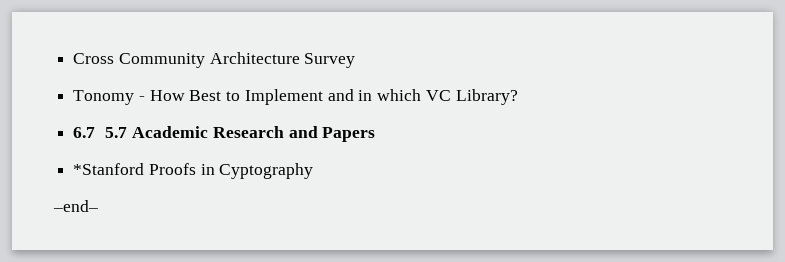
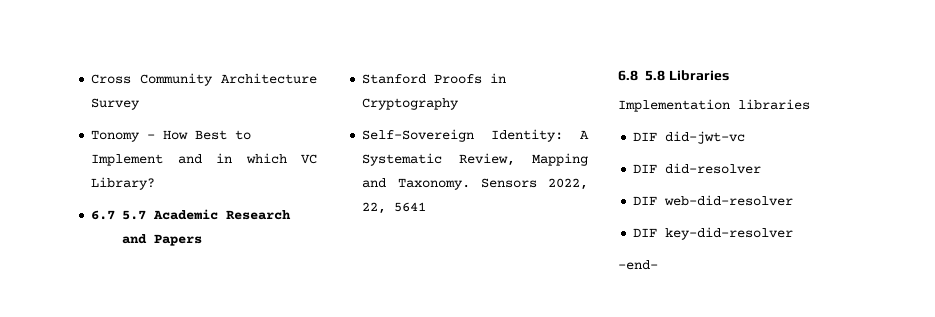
- *Stanford Proofs in Cyptography
+ Stanford Proofs in Cryptography
+ Self-Sovereign Identity: A Systematic Review, Mapping and Taxonomy. Sensors 2022, 22, 5641
+ 6.8 5.8 Libraries
+ Implementation libraries
+ DIF did-jwt-vc
+ DIF did-resolver
+ DIF web-did-resolver
+ DIF key-did-resolver

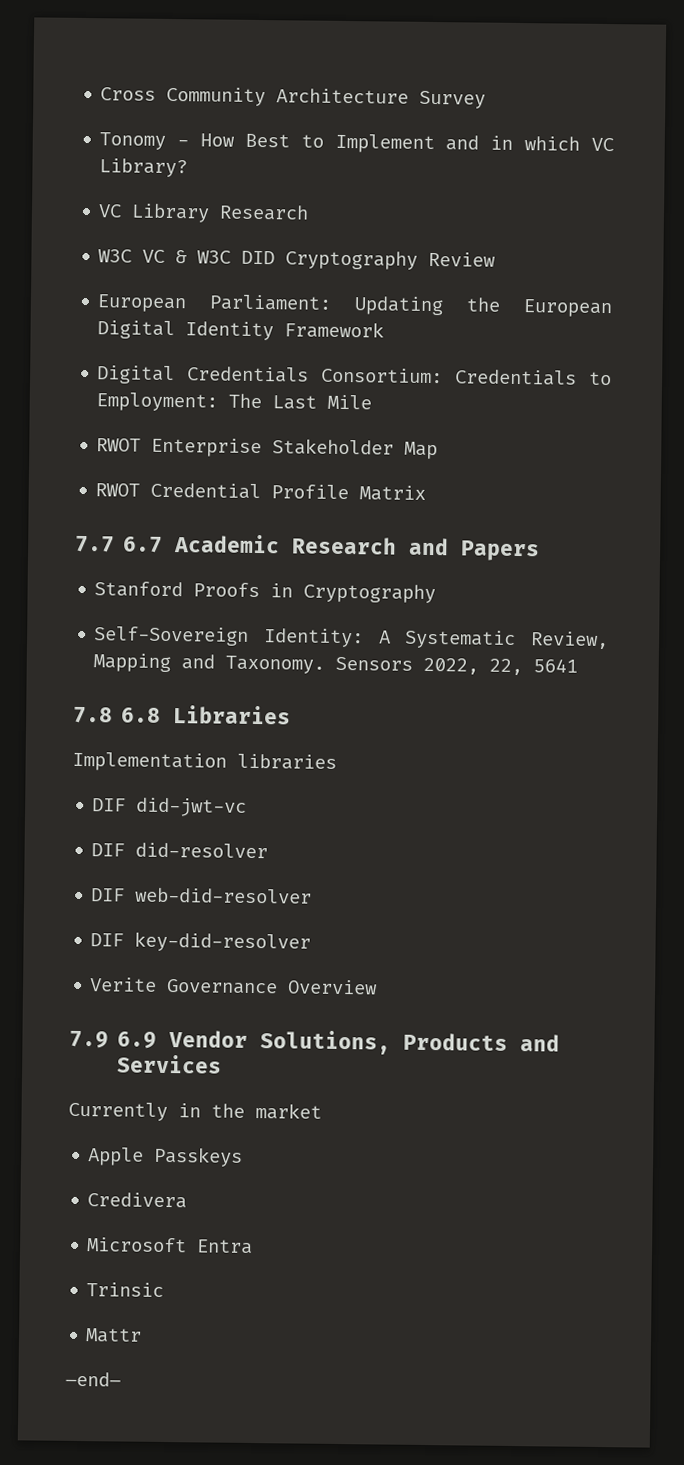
- 6.7 5.7 Academic Research and Papers
+ VC Library Research
+ W3C VC & W3C DID Cryptography Review
+ European Parliament: Updating the European Digital Identity Framework
+ Digital Credentials Consortium: Credentials to Employment: The Last Mile
+ RWOT Enterprise Stakeholder Map
+ RWOT Credential Profile Matrix
+ 7.7 6.7 Academic Research and Papers
- 6.8 5.8 Libraries
+ 7.8 6.8 Libraries
+ Verite Governance Overview
+ 7.9 6.9 Vendor Solutions, Products and Services
+ Currently in the market
+ Apple Passkeys
+ Credivera
+ Microsoft Entra
+ Trinsic
+ Mattr

